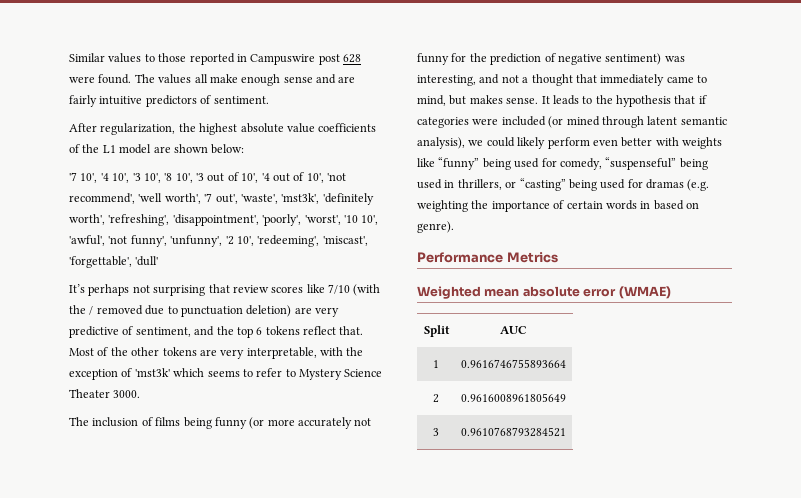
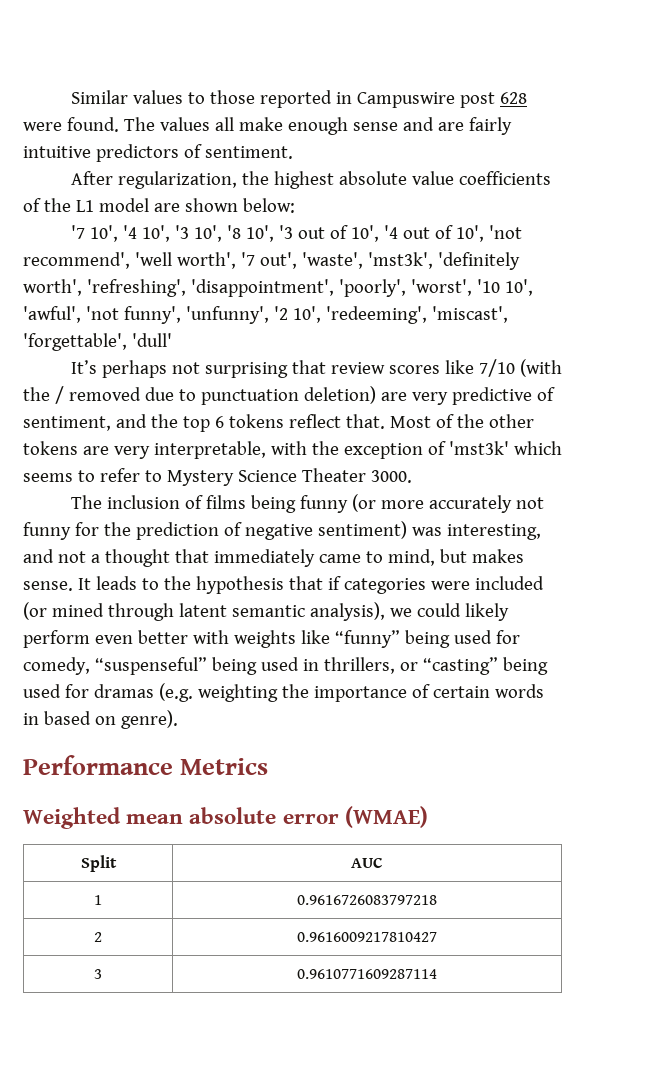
- 1 | 0.9616746755893664
+ 1 | 0.9616726083797218
- 2 | 0.9616008961805649
+ 2 | 0.9616009217810427
- 3 | 0.9610768793284521
+ 3 | 0.9610771609287114

